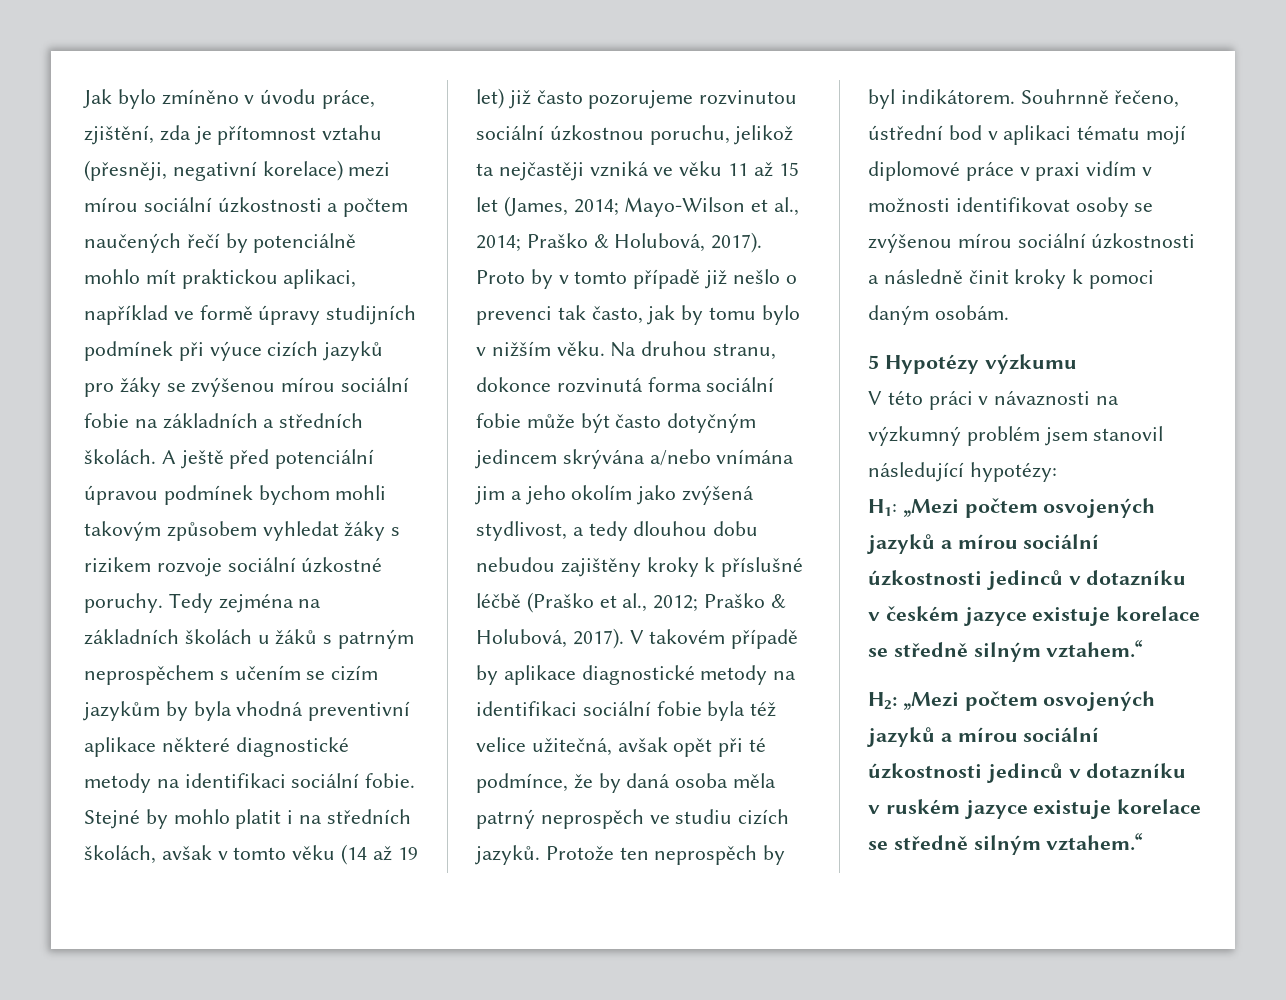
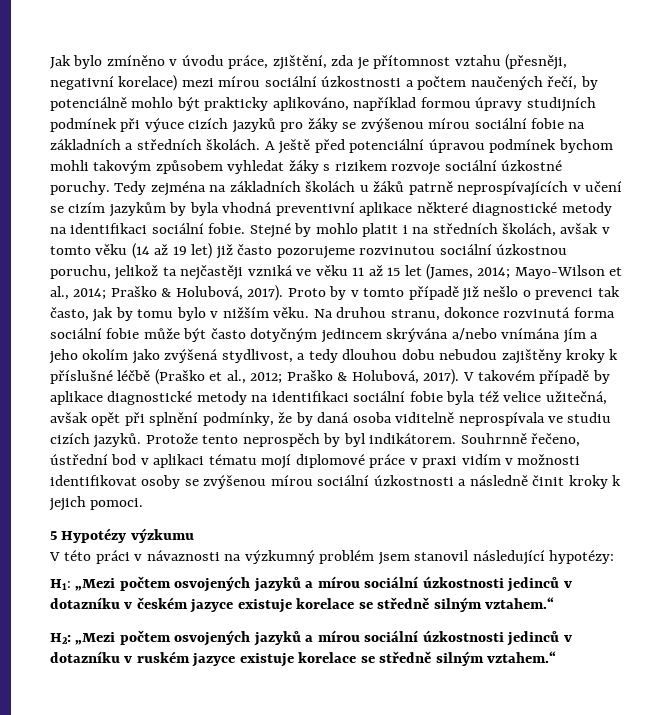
- Jak bylo zmíněno v úvodu práce, zjištění, zda je přítomnost vztahu (přesněji, negativní korelace) mezi mírou sociální úzkostnosti a počtem naučených řečí by potenciálně mohlo mít praktickou aplikaci, například ve formě úpravy studijních podmínek při výuce cizích jazyků pro žáky se zvýšenou mírou sociální fobie na základních a středních školách.
+ Jak bylo zmíněno v úvodu práce, zjištění, zda je přítomnost vztahu (přesněji, negativní korelace) mezi mírou sociální úzkostnosti a počtem naučených řečí, by potenciálně mohlo být prakticky aplikováno, například formou úpravy studijních podmínek při výuce cizích jazyků pro žáky se zvýšenou mírou sociální fobie na základních a středních školách.
- Tedy zejména na základních školách u žáků s patrným neprospěchem s učením se cizím jazykům by byla vhodná preventivní aplikace některé diagnostické metody na identifikaci sociální fobie.
+ Tedy zejména na základních školách u žáků patrně neprospívajících v učení se cizím jazykům by byla vhodná preventivní aplikace některé diagnostické metody na identifikaci sociální fobie.
- Na druhou stranu, dokonce rozvinutá forma sociální fobie může být často dotyčným jedincem skrývána a/nebo vnímána jim a jeho okolím jako zvýšená stydlivost, a tedy dlouhou dobu nebudou zajištěny kroky k příslušné léčbě (Praško et al., 2012; Praško & Holubová, 2017).
+ Na druhou stranu, dokonce rozvinutá forma sociální fobie může být často dotyčným jedincem skrývána a/nebo vnímána jím a jeho okolím jako zvýšená stydlivost, a tedy dlouhou dobu nebudou zajištěny kroky k příslušné léčbě (Praško et al., 2012; Praško & Holubová, 2017).
- V takovém případě by aplikace diagnostické metody na identifikaci sociální fobie byla též velice užitečná, avšak opět při té podmínce, že by daná osoba měla patrný neprospěch ve studiu cizích jazyků.
+ V takovém případě by aplikace diagnostické metody na identifikaci sociální fobie byla též velice užitečná, avšak opět při splnění podmínky, že by daná osoba viditelně neprospívala ve studiu cizích jazyků.
- Protože ten neprospěch by byl indikátorem.
+ Protože tento neprospěch by byl indikátorem.
- Souhrnně řečeno, ústřední bod v aplikaci tématu mojí diplomové práce v praxi vidím v možnosti identifikovat osoby se zvýšenou mírou sociální úzkostnosti a následně činit kroky k pomoci daným osobám.
+ Souhrnně řečeno, ústřední bod v aplikaci tématu mojí diplomové práce v praxi vidím v možnosti identifikovat osoby se zvýšenou mírou sociální úzkostnosti a následně činit kroky k jejich pomoci.

